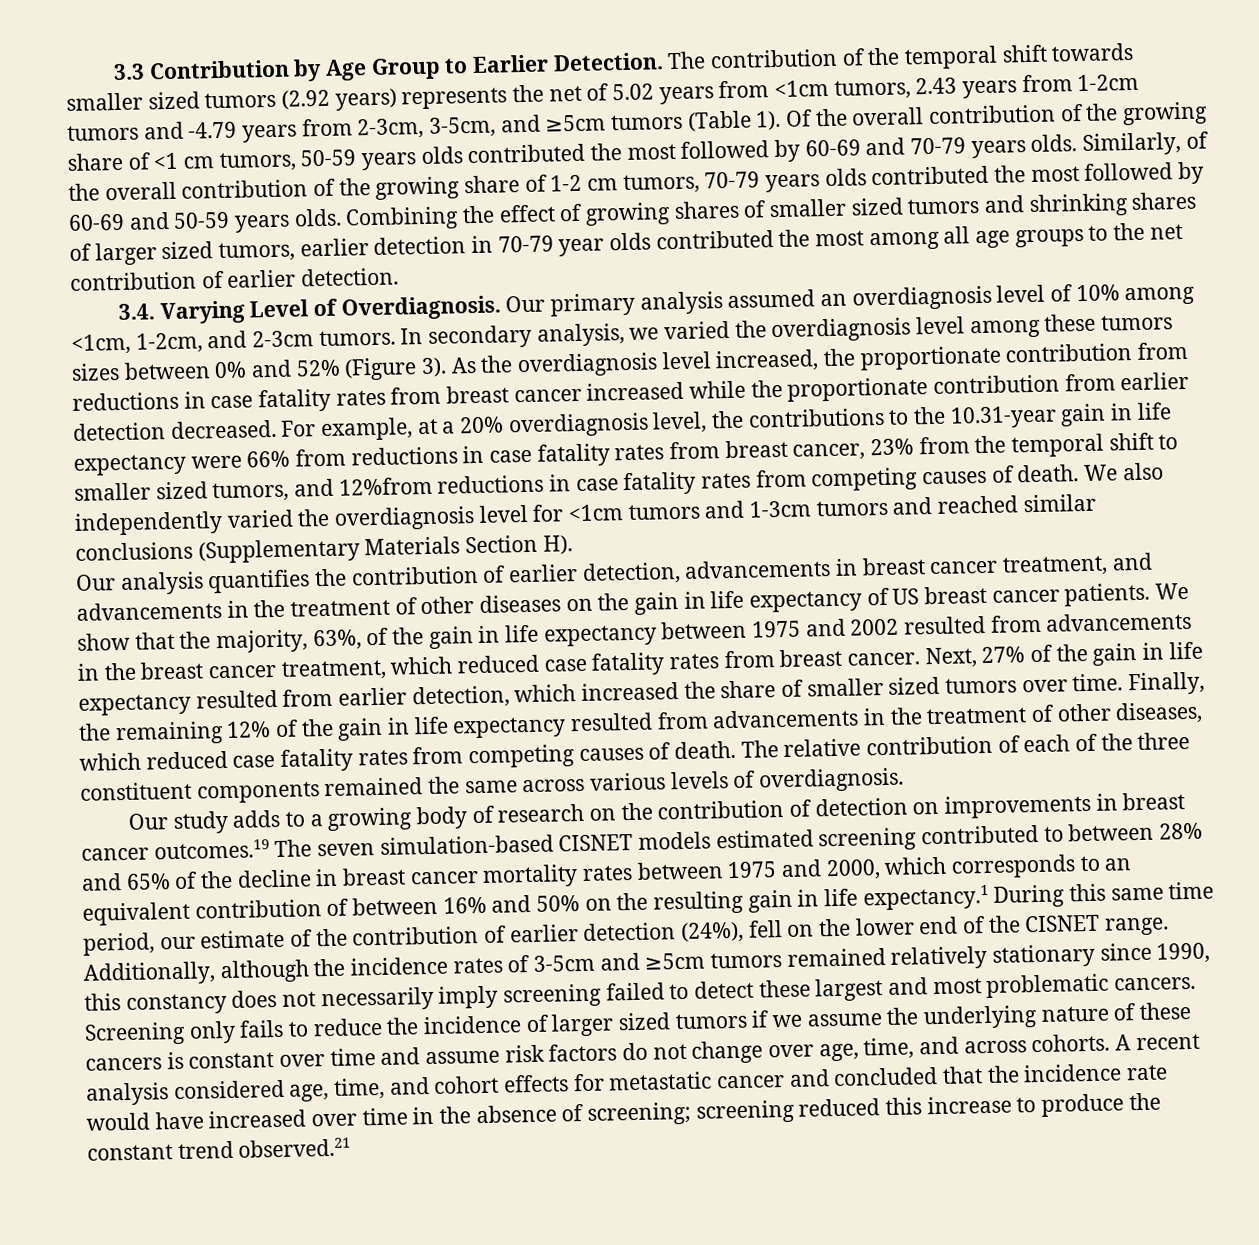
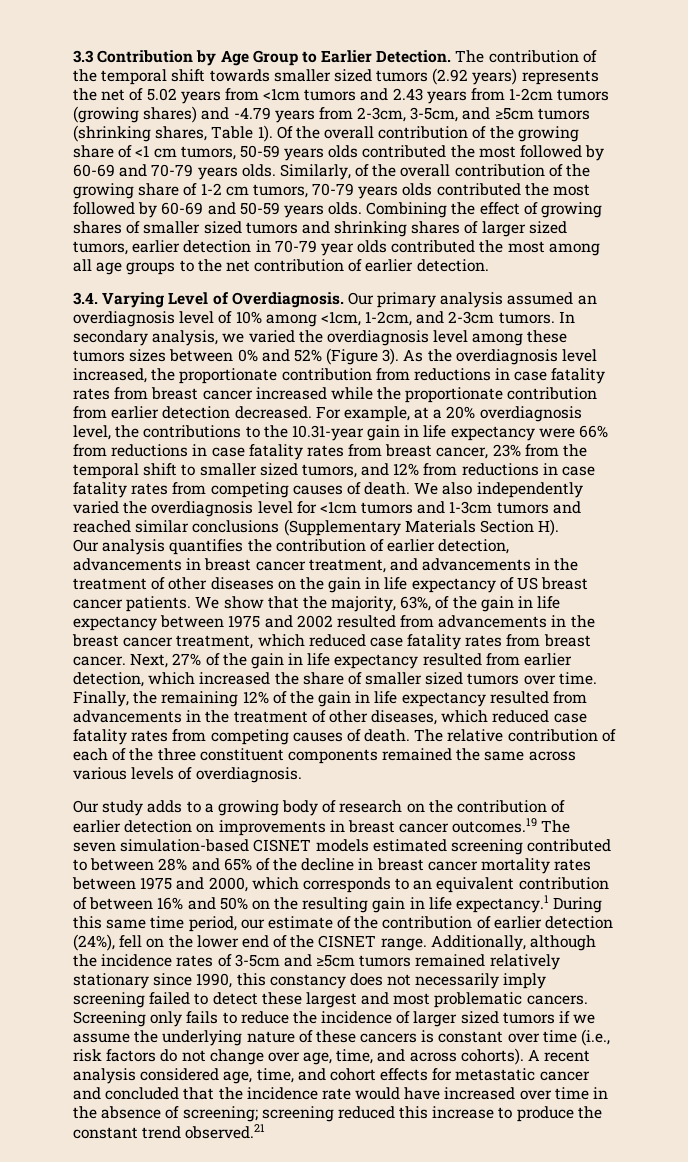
- The contribution of the temporal shift towards smaller sized tumors (2.92 years) represents the net of 5.02 years from <1cm tumors, 2.43 years from 1-2cm tumors and -4.79 years from 2-3cm, 3-5cm, and ≥5cm tumors (Table 1).
+ The contribution of the temporal shift towards smaller sized tumors (2.92 years) represents the net of 5.02 years from <1cm tumors and 2.43 years from 1-2cm tumors (growing shares) and -4.79 years from 2-3cm, 3-5cm, and ≥5cm tumors (shrinking shares, Table 1).
- For example, at a 20% overdiagnosis level, the contributions to the 10.31-year gain in life expectancy were 66% from reductions in case fatality rates from breast cancer, 23% from the temporal shift to smaller sized tumors, and 12%from reductions in case fatality rates from competing causes of death.
+ For example, at a 20% overdiagnosis level, the contributions to the 10.31-year gain in life expectancy were 66% from reductions in case fatality rates from breast cancer, 23% from the temporal shift to smaller sized tumors, and 12% from reductions in case fatality rates from competing causes of death.
- Our study adds to a growing body of research on the contribution of detection on improvements in breast cancer outcomes.19 The seven simulation-based CISNET models estimated screening contributed to between 28% and 65% of the decline in breast cancer mortality rates between 1975 and 2000, which corresponds to an equivalent contribution of between 16% and 50% on the resulting gain in life expectancy.1 During this same time period, our estimate of the contribution of earlier detection (24%), fell on the lower end of the CISNET range.
+ Our study adds to a growing body of research on the contribution of earlier detection on improvements in breast cancer outcomes.19 The seven simulation-based CISNET models estimated screening contributed to between 28% and 65% of the decline in breast cancer mortality rates between 1975 and 2000, which corresponds to an equivalent contribution of between 16% and 50% on the resulting gain in life expectancy.1 During this same time period, our estimate of the contribution of earlier detection (24%), fell on the lower end of the CISNET range.
- Screening only fails to reduce the incidence of larger sized tumors if we assume the underlying nature of these cancers is constant over time and assume risk factors do not change over age, time, and across cohorts.
+ Screening only fails to reduce the incidence of larger sized tumors if we assume the underlying nature of these cancers is constant over time (i.e., risk factors do not change over age, time, and across cohorts).

